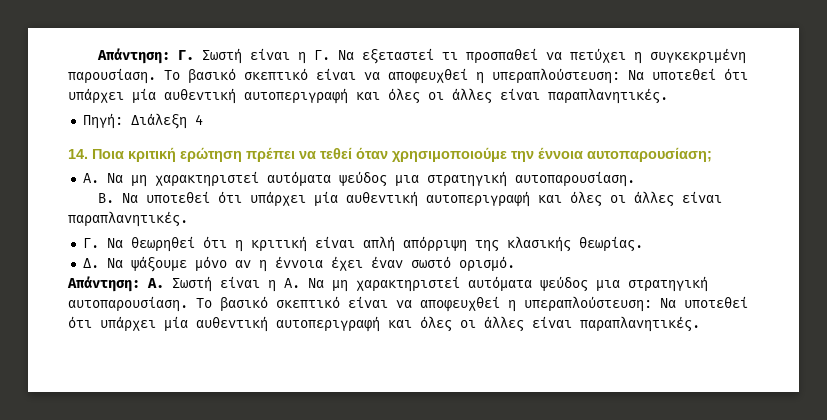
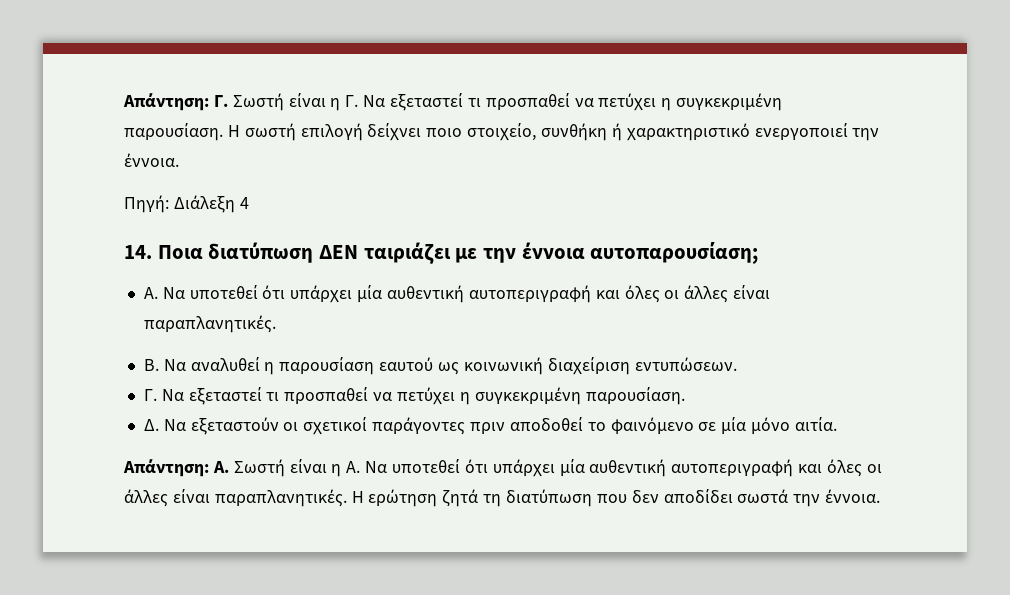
- Απάντηση: Γ. Σωστή είναι η Γ. Να εξεταστεί τι προσπαθεί να πετύχει η συγκεκριμένη παρουσίαση. Το βασικό σκεπτικό είναι να αποφευχθεί η υπεραπλούστευση: Να υποτεθεί ότι υπάρχει μία αυθεντική αυτοπεριγραφή και όλες οι άλλες είναι παραπλανητικές.
+ Απάντηση: Γ. Σωστή είναι η Γ. Να εξεταστεί τι προσπαθεί να πετύχει η συγκεκριμένη παρουσίαση. Η σωστή επιλογή δείχνει ποιο στοιχείο, συνθήκη ή χαρακτηριστικό ενεργοποιεί την έννοια.
+ Πηγή: Διάλεξη 4
+ 14. Ποια διατύπωση ΔΕΝ ταιριάζει με την έννοια αυτοπαρουσίαση;
+ Α. Να υποτεθεί ότι υπάρχει μία αυθεντική αυτοπεριγραφή και όλες οι άλλες είναι παραπλανητικές.
- Πηγή: Διάλεξη 4
- 14. Ποια κριτική ερώτηση πρέπει να τεθεί όταν χρησιμοποιούμε την έννοια αυτοπαρουσίαση;
- Α. Να μη χαρακτηριστεί αυτόματα ψεύδος μια στρατηγική αυτοπαρουσίαση.
- Β. Να υποτεθεί ότι υπάρχει μία αυθεντική αυτοπεριγραφή και όλες οι άλλες είναι παραπλανητικές.
- Γ. Να θεωρηθεί ότι η κριτική είναι απλή απόρριψη της κλασικής θεωρίας.
- Δ. Να ψάξουμε μόνο αν η έννοια έχει έναν σωστό ορισμό.
- Απάντηση: Α. Σωστή είναι η Α. Να μη χαρακτηριστεί αυτόματα ψεύδος μια στρατηγική αυτοπαρουσίαση. Το βασικό σκεπτικό είναι να αποφευχθεί η υπεραπλούστευση: Να υποτεθεί ότι υπάρχει μία αυθεντική αυτοπεριγραφή και όλες οι άλλες είναι παραπλανητικές.
+ Β. Να αναλυθεί η παρουσίαση εαυτού ως κοινωνική διαχείριση εντυπώσεων.
+ Γ. Να εξεταστεί τι προσπαθεί να πετύχει η συγκεκριμένη παρουσίαση.
+ Δ. Να εξεταστούν οι σχετικοί παράγοντες πριν αποδοθεί το φαινόμενο σε μία μόνο αιτία.
+ Απάντηση: Α. Σωστή είναι η Α. Να υποτεθεί ότι υπάρχει μία αυθεντική αυτοπεριγραφή και όλες οι άλλες είναι παραπλανητικές. Η ερώτηση ζητά τη διατύπωση που δεν αποδίδει σωστά την έννοια.

